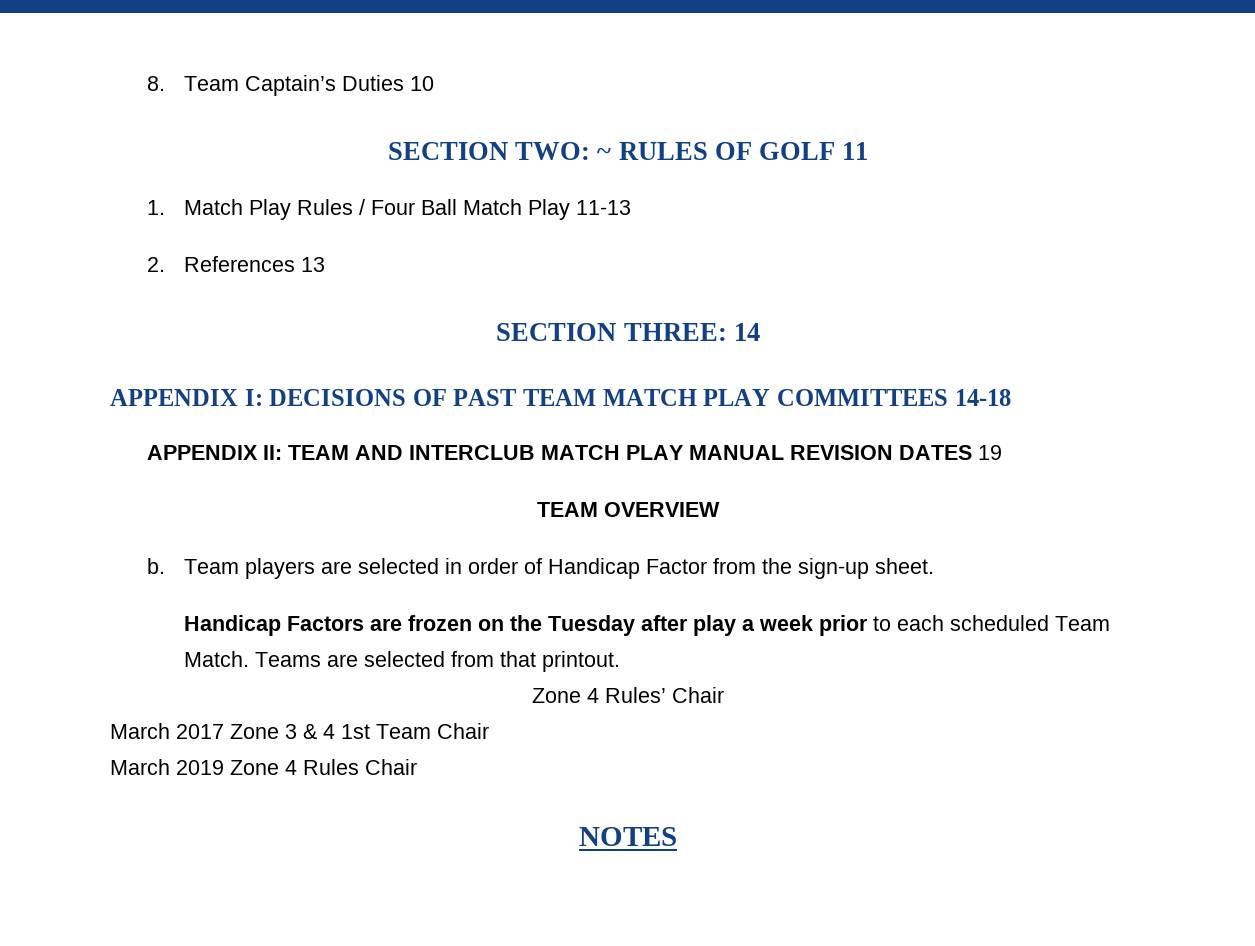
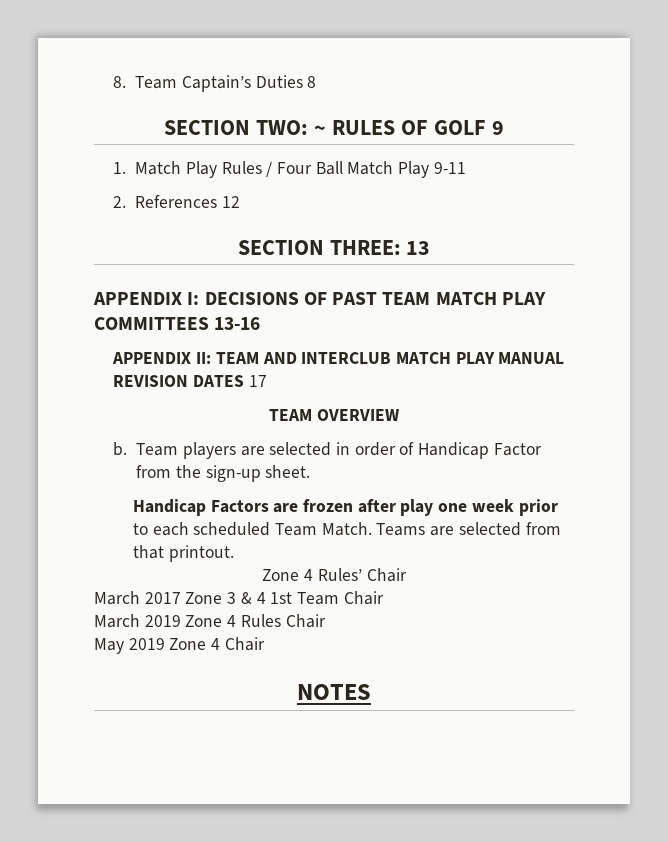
- 8. Team Captain’s Duties 10
+ 8. Team Captain’s Duties 8
- SECTION TWO: ~ RULES OF GOLF 11
+ SECTION TWO: ~ RULES OF GOLF 9
- 1. Match Play Rules / Four Ball Match Play 11-13
+ 1. Match Play Rules / Four Ball Match Play 9-11
- 2. References 13
+ 2. References 12
- SECTION THREE: 14
+ SECTION THREE: 13
- APPENDIX I: DECISIONS OF PAST TEAM MATCH PLAY COMMITTEES 14-18
+ APPENDIX I: DECISIONS OF PAST TEAM MATCH PLAY COMMITTEES 13-16
- APPENDIX II: TEAM AND INTERCLUB MATCH PLAY MANUAL REVISION DATES 19
+ APPENDIX II: TEAM AND INTERCLUB MATCH PLAY MANUAL REVISION DATES 17
- Handicap Factors are frozen on the Tuesday after play a week prior to each scheduled Team Match.
+ Handicap Factors are frozen after play one week prior to each scheduled Team Match.
+ May 2019 Zone 4 Chair

